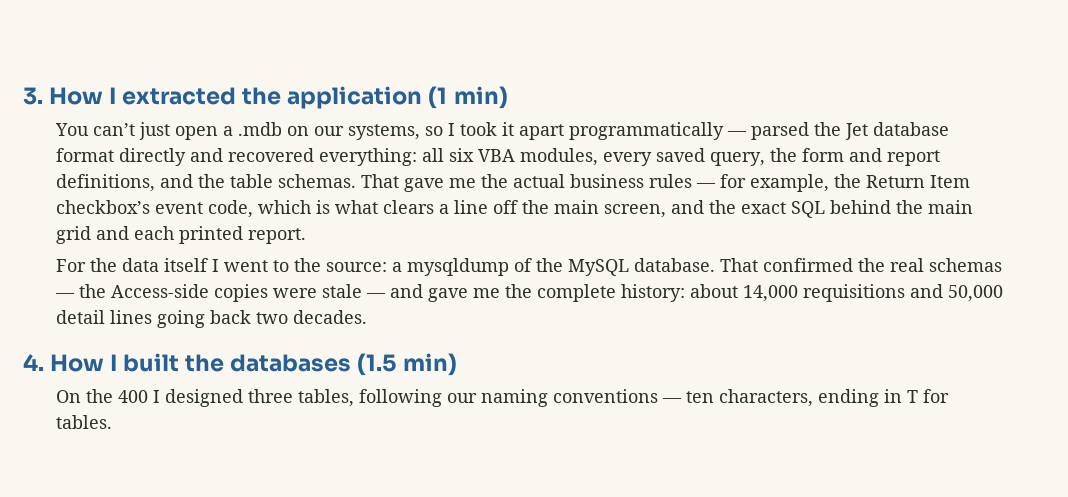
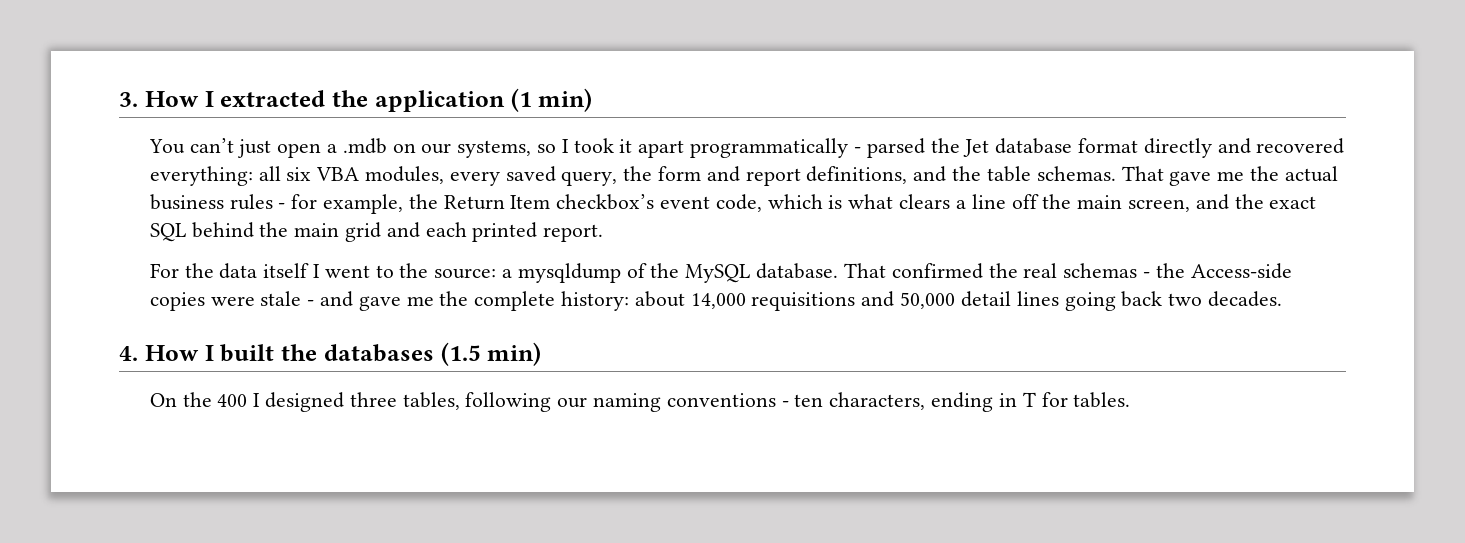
- You can’t just open a .mdb on our systems, so I took it apart programmatically — parsed the Jet database format directly and recovered everything: all six VBA modules, every saved query, the form and report definitions, and the table schemas.
+ You can’t just open a .mdb on our systems, so I took it apart programmatically - parsed the Jet database format directly and recovered everything: all six VBA modules, every saved query, the form and report definitions, and the table schemas.
- That gave me the actual business rules — for example, the Return Item checkbox’s event code, which is what clears a line off the main screen, and the exact SQL behind the main grid and each printed report.
+ That gave me the actual business rules - for example, the Return Item checkbox’s event code, which is what clears a line off the main screen, and the exact SQL behind the main grid and each printed report.
- That confirmed the real schemas — the Access-side copies were stale — and gave me the complete history: about 14,000 requisitions and 50,000 detail lines going back two decades.
+ That confirmed the real schemas - the Access-side copies were stale - and gave me the complete history: about 14,000 requisitions and 50,000 detail lines going back two decades.
- On the 400 I designed three tables, following our naming conventions — ten characters, ending in T for tables.
+ On the 400 I designed three tables, following our naming conventions - ten characters, ending in T for tables.

